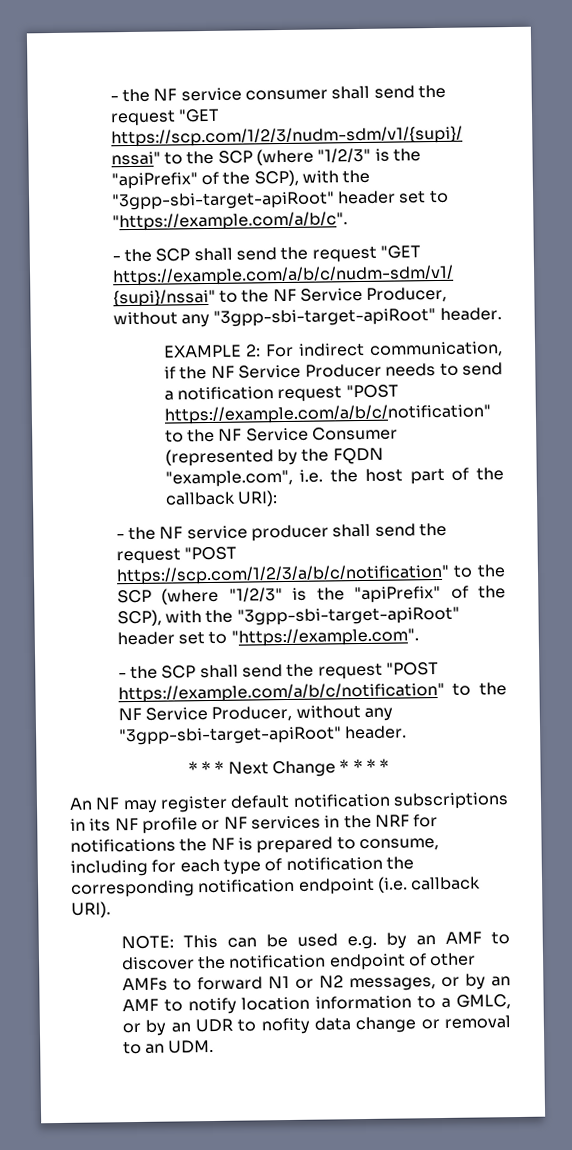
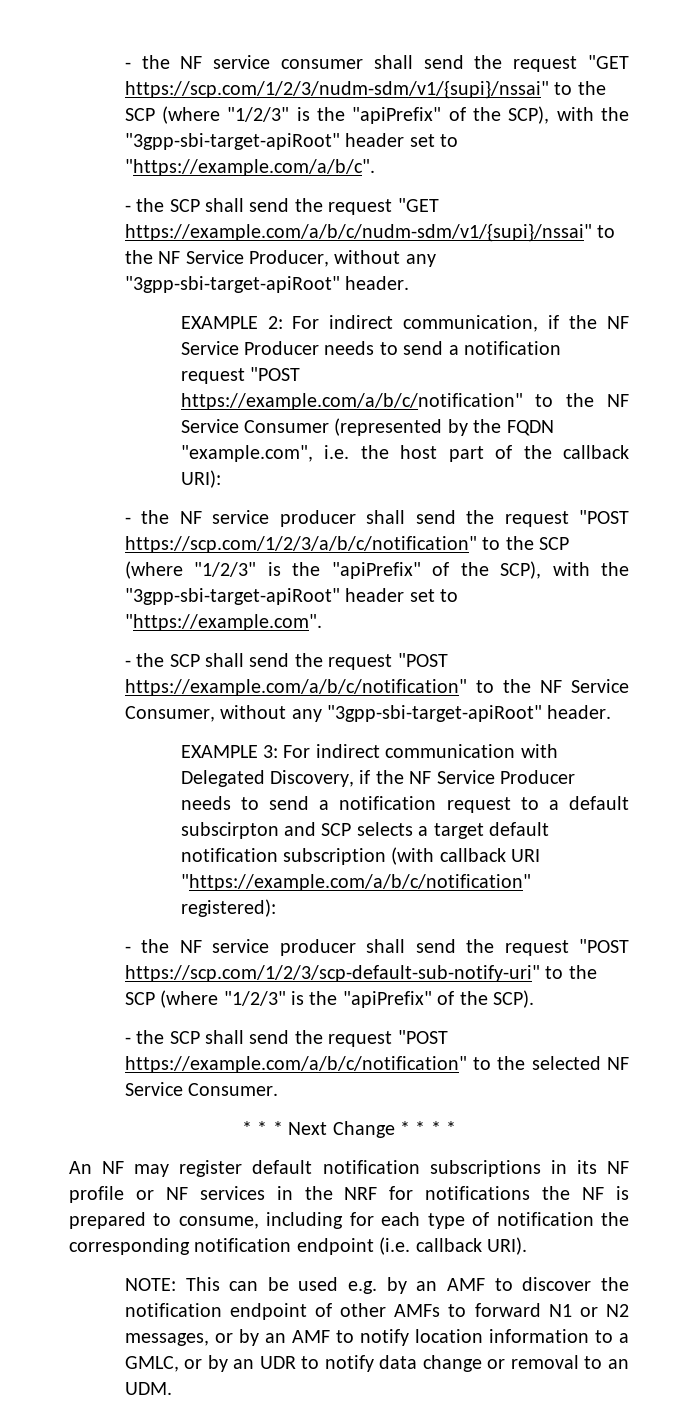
- - the SCP shall send the request "POST https://example.com/a/b/c/notification" to the NF Service Producer, without any "3gpp-sbi-target-apiRoot" header.
+ - the SCP shall send the request "POST https://example.com/a/b/c/notification" to the NF Service Consumer, without any "3gpp-sbi-target-apiRoot" header.
+ EXAMPLE 3: For indirect communication with Delegated Discovery, if the NF Service Producer needs to send a notification request to a default subscirpton and SCP selects a target default notification subscription (with callback URI "https://example.com/a/b/c/notification" registered):
+ - the NF service producer shall send the request "POST https://scp.com/1/2/3/scp-default-sub-notify-uri" to the SCP (where "1/2/3" is the "apiPrefix" of the SCP).
+ - the SCP shall send the request "POST https://example.com/a/b/c/notification" to the selected NF Service Consumer.
- NOTE: This can be used e.g. by an AMF to discover the notification endpoint of other AMFs to forward N1 or N2 messages, or by an AMF to notify location information to a GMLC, or by an UDR to nofity data change or removal to an UDM.
+ NOTE: This can be used e.g. by an AMF to discover the notification endpoint of other AMFs to forward N1 or N2 messages, or by an AMF to notify location information to a GMLC, or by an UDR to notify data change or removal to an UDM.

